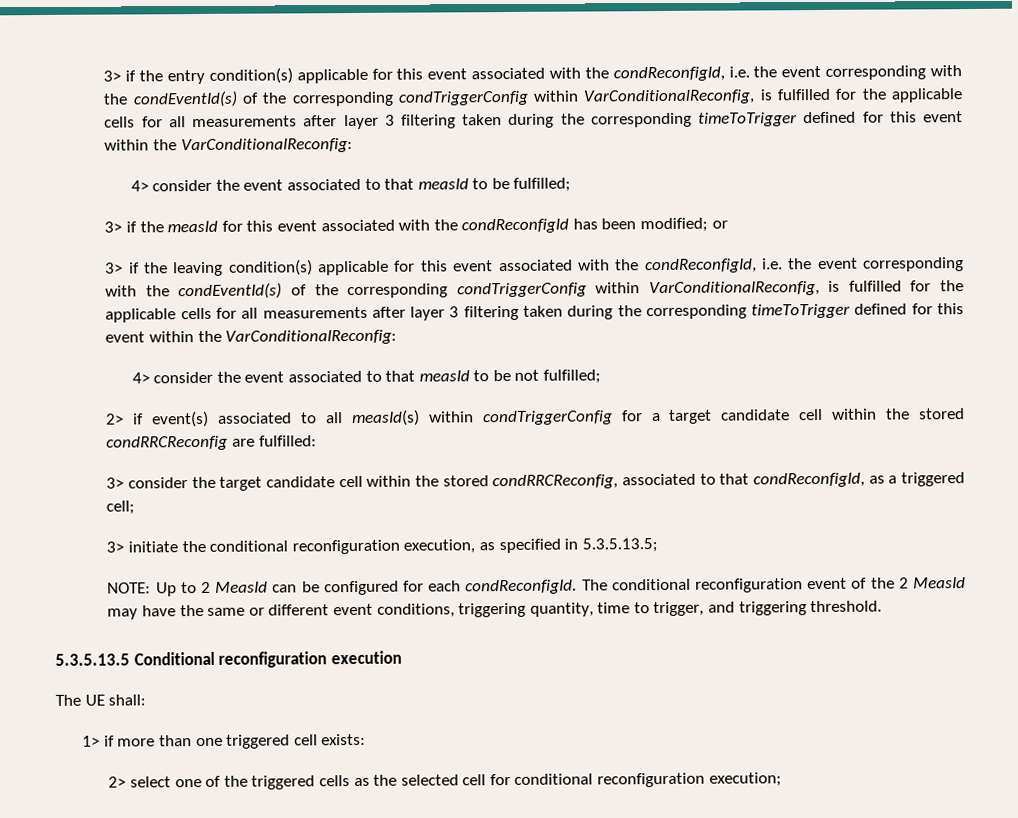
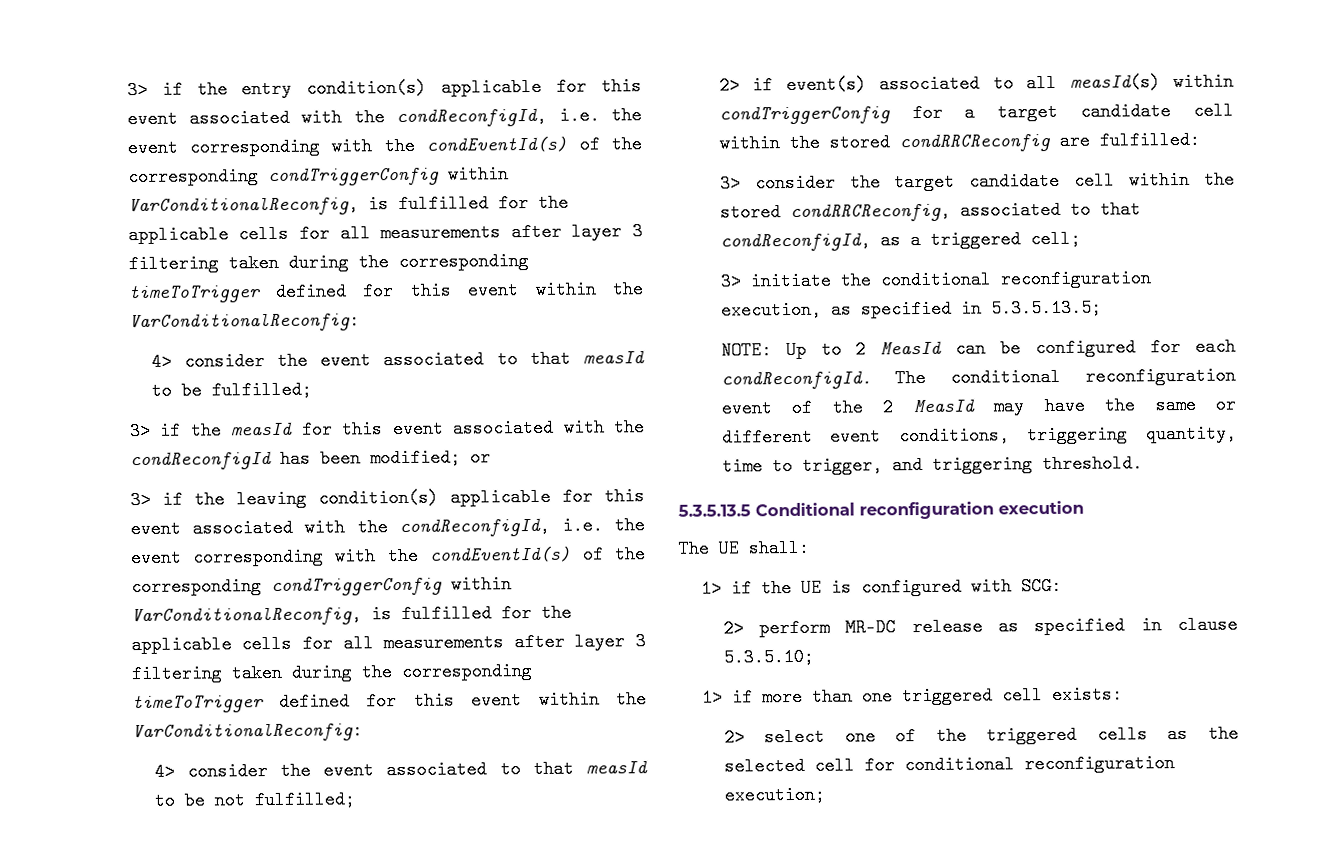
+ 1> if the UE is configured with SCG:
+ 2> perform MR-DC release as specified in clause 5.3.5.10;

